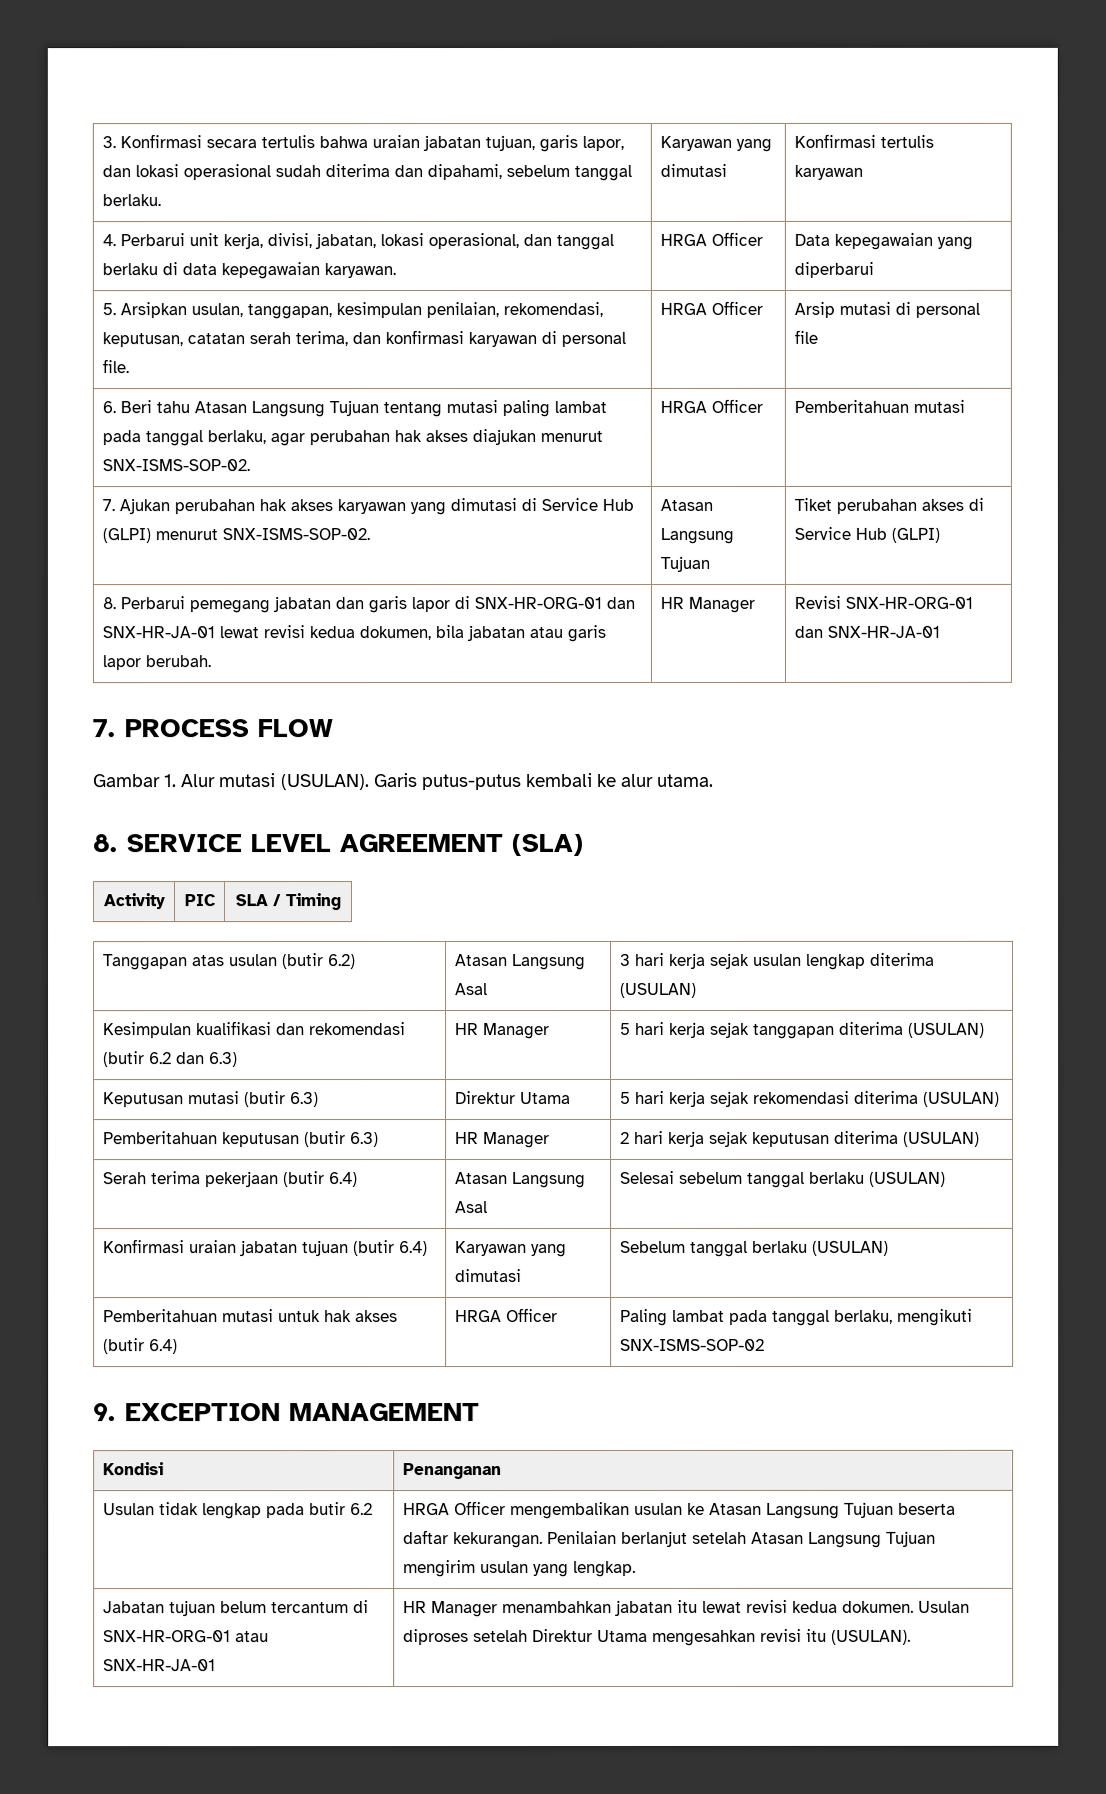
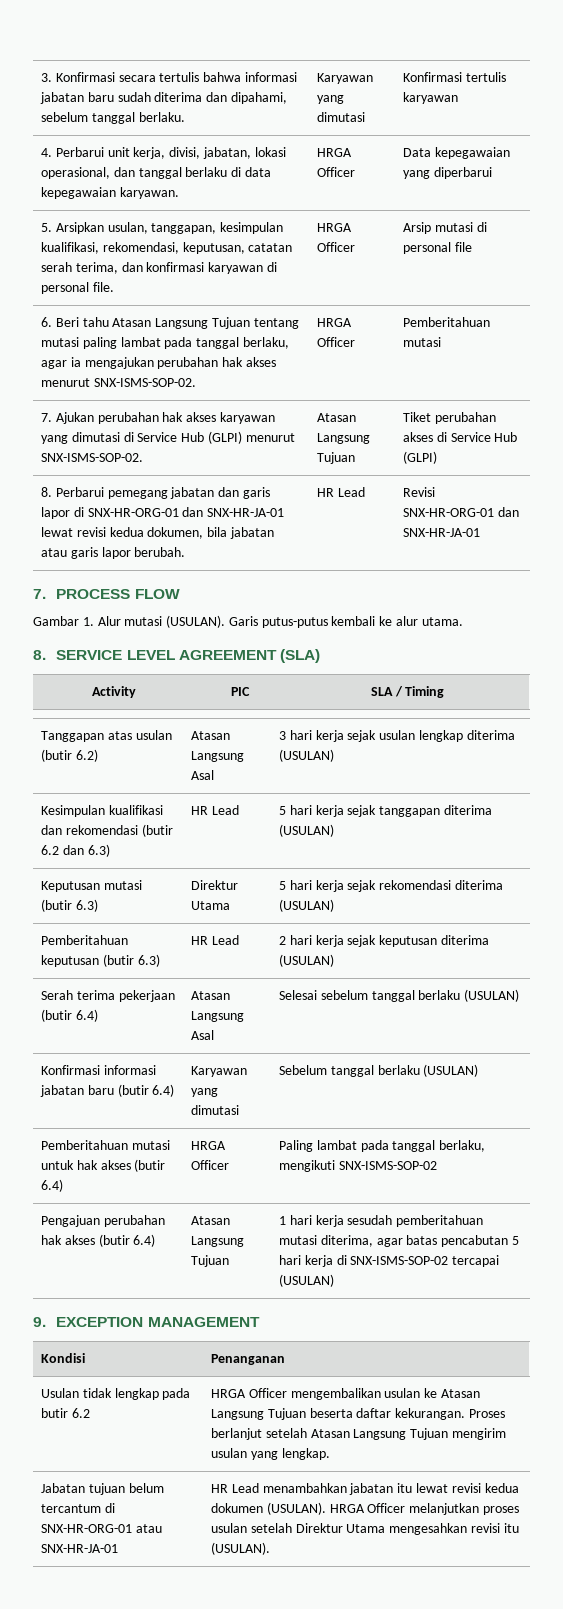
- 3. Konfirmasi secara tertulis bahwa uraian jabatan tujuan, garis lapor, dan lokasi operasional sudah diterima dan dipahami, sebelum tanggal berlaku. | Karyawan yang dimutasi | Konfirmasi tertulis karyawan
+ 3. Konfirmasi secara tertulis bahwa informasi jabatan baru sudah diterima dan dipahami, sebelum tanggal berlaku. | Karyawan yang dimutasi | Konfirmasi tertulis karyawan
- 5. Arsipkan usulan, tanggapan, kesimpulan penilaian, rekomendasi, keputusan, catatan serah terima, dan konfirmasi karyawan di personal file. | HRGA Officer | Arsip mutasi di personal file
+ 5. Arsipkan usulan, tanggapan, kesimpulan kualifikasi, rekomendasi, keputusan, catatan serah terima, dan konfirmasi karyawan di personal file. | HRGA Officer | Arsip mutasi di personal file
- 6. Beri tahu Atasan Langsung Tujuan tentang mutasi paling lambat pada tanggal berlaku, agar perubahan hak akses diajukan menurut SNX-ISMS-SOP-02. | HRGA Officer | Pemberitahuan mutasi
+ 6. Beri tahu Atasan Langsung Tujuan tentang mutasi paling lambat pada tanggal berlaku, agar ia mengajukan perubahan hak akses menurut SNX-ISMS-SOP-02. | HRGA Officer | Pemberitahuan mutasi
- 8. Perbarui pemegang jabatan dan garis lapor di SNX-HR-ORG-01 dan SNX-HR-JA-01 lewat revisi kedua dokumen, bila jabatan atau garis lapor berubah. | HR Manager | Revisi SNX-HR-ORG-01 dan SNX-HR-JA-01
+ 8. Perbarui pemegang jabatan dan garis lapor di SNX-HR-ORG-01 dan SNX-HR-JA-01 lewat revisi kedua dokumen, bila jabatan atau garis lapor berubah. | HR Lead | Revisi SNX-HR-ORG-01 dan SNX-HR-JA-01
- Kesimpulan kualifikasi dan rekomendasi (butir 6.2 dan 6.3) | HR Manager | 5 hari kerja sejak tanggapan diterima (USULAN)
+ Kesimpulan kualifikasi dan rekomendasi (butir 6.2 dan 6.3) | HR Lead | 5 hari kerja sejak tanggapan diterima (USULAN)
- Pemberitahuan keputusan (butir 6.3) | HR Manager | 2 hari kerja sejak keputusan diterima (USULAN)
+ Pemberitahuan keputusan (butir 6.3) | HR Lead | 2 hari kerja sejak keputusan diterima (USULAN)
- Konfirmasi uraian jabatan tujuan (butir 6.4) | Karyawan yang dimutasi | Sebelum tanggal berlaku (USULAN)
+ Konfirmasi informasi jabatan baru (butir 6.4) | Karyawan yang dimutasi | Sebelum tanggal berlaku (USULAN)
+ Pengajuan perubahan hak akses (butir 6.4) | Atasan Langsung Tujuan | 1 hari kerja sesudah pemberitahuan mutasi diterima, agar batas pencabutan 5 hari kerja di SNX-ISMS-SOP-02 tercapai (USULAN)
- Usulan tidak lengkap pada butir 6.2 | HRGA Officer mengembalikan usulan ke Atasan Langsung Tujuan beserta daftar kekurangan. Penilaian berlanjut setelah Atasan Langsung Tujuan mengirim usulan yang lengkap.
+ Usulan tidak lengkap pada butir 6.2 | HRGA Officer mengembalikan usulan ke Atasan Langsung Tujuan beserta daftar kekurangan. Proses berlanjut setelah Atasan Langsung Tujuan mengirim usulan yang lengkap.
- Jabatan tujuan belum tercantum di SNX-HR-ORG-01 atau SNX-HR-JA-01 | HR Manager menambahkan jabatan itu lewat revisi kedua dokumen. Usulan diproses setelah Direktur Utama mengesahkan revisi itu (USULAN).
+ Jabatan tujuan belum tercantum di SNX-HR-ORG-01 atau SNX-HR-JA-01 | HR Lead menambahkan jabatan itu lewat revisi kedua dokumen (USULAN). HRGA Officer melanjutkan proses usulan setelah Direktur Utama mengesahkan revisi itu (USULAN).

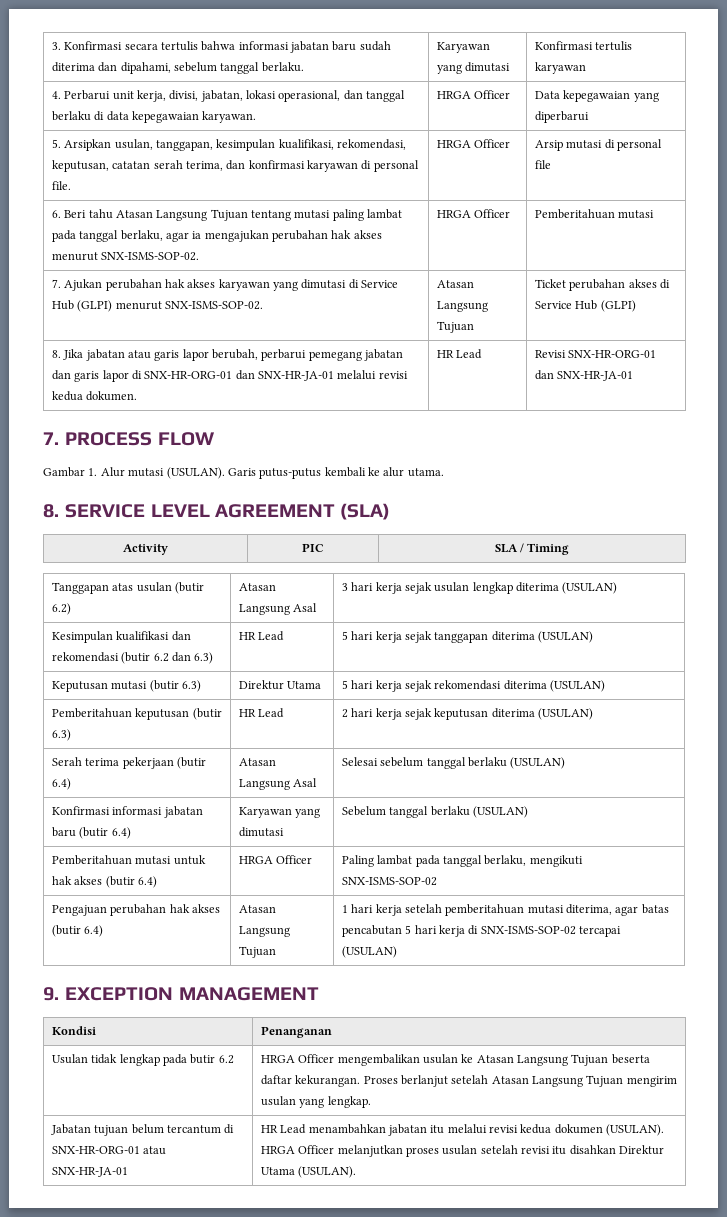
- 7. Ajukan perubahan hak akses karyawan yang dimutasi di Service Hub (GLPI) menurut SNX-ISMS-SOP-02. | Atasan Langsung Tujuan | Tiket perubahan akses di Service Hub (GLPI)
+ 7. Ajukan perubahan hak akses karyawan yang dimutasi di Service Hub (GLPI) menurut SNX-ISMS-SOP-02. | Atasan Langsung Tujuan | Ticket perubahan akses di Service Hub (GLPI)
- 8. Perbarui pemegang jabatan dan garis lapor di SNX-HR-ORG-01 dan SNX-HR-JA-01 lewat revisi kedua dokumen, bila jabatan atau garis lapor berubah. | HR Lead | Revisi SNX-HR-ORG-01 dan SNX-HR-JA-01
+ 8. Jika jabatan atau garis lapor berubah, perbarui pemegang jabatan dan garis lapor di SNX-HR-ORG-01 dan SNX-HR-JA-01 melalui revisi kedua dokumen. | HR Lead | Revisi SNX-HR-ORG-01 dan SNX-HR-JA-01
- Pengajuan perubahan hak akses (butir 6.4) | Atasan Langsung Tujuan | 1 hari kerja sesudah pemberitahuan mutasi diterima, agar batas pencabutan 5 hari kerja di SNX-ISMS-SOP-02 tercapai (USULAN)
+ Pengajuan perubahan hak akses (butir 6.4) | Atasan Langsung Tujuan | 1 hari kerja setelah pemberitahuan mutasi diterima, agar batas pencabutan 5 hari kerja di SNX-ISMS-SOP-02 tercapai (USULAN)
- Jabatan tujuan belum tercantum di SNX-HR-ORG-01 atau SNX-HR-JA-01 | HR Lead menambahkan jabatan itu lewat revisi kedua dokumen (USULAN). HRGA Officer melanjutkan proses usulan setelah Direktur Utama mengesahkan revisi itu (USULAN).
+ Jabatan tujuan belum tercantum di SNX-HR-ORG-01 atau SNX-HR-JA-01 | HR Lead menambahkan jabatan itu melalui revisi kedua dokumen (USULAN). HRGA Officer melanjutkan proses usulan setelah revisi itu disahkan Direktur Utama (USULAN).

